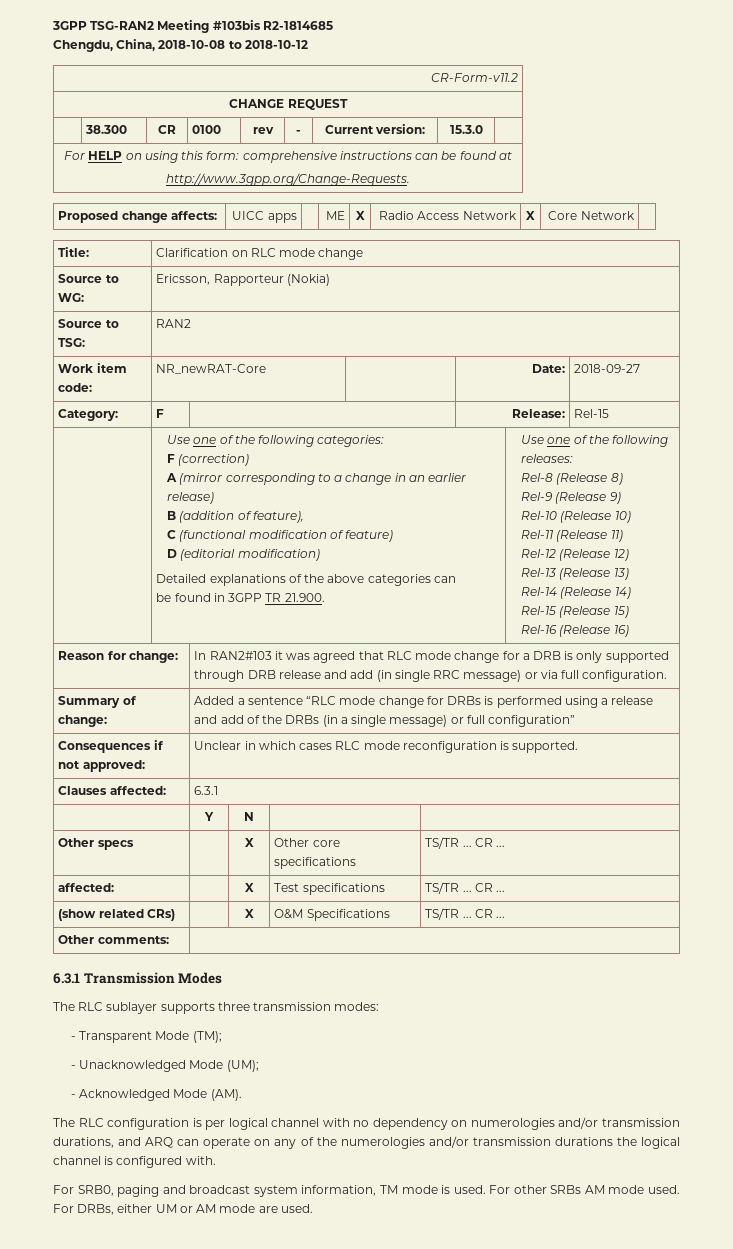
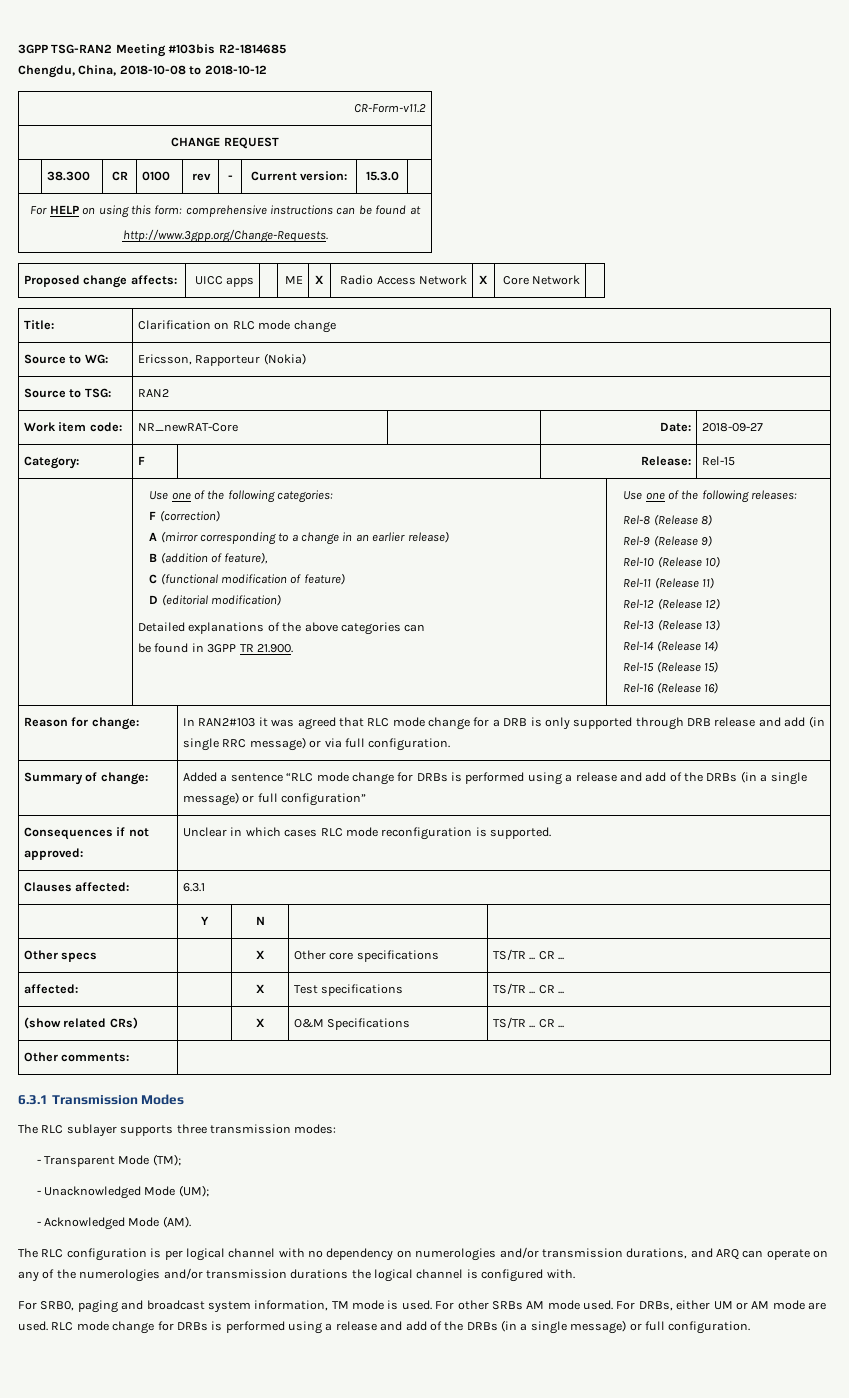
+ RLC mode change for DRBs is performed using a release and add of the DRBs (in a single message) or full configuration.

